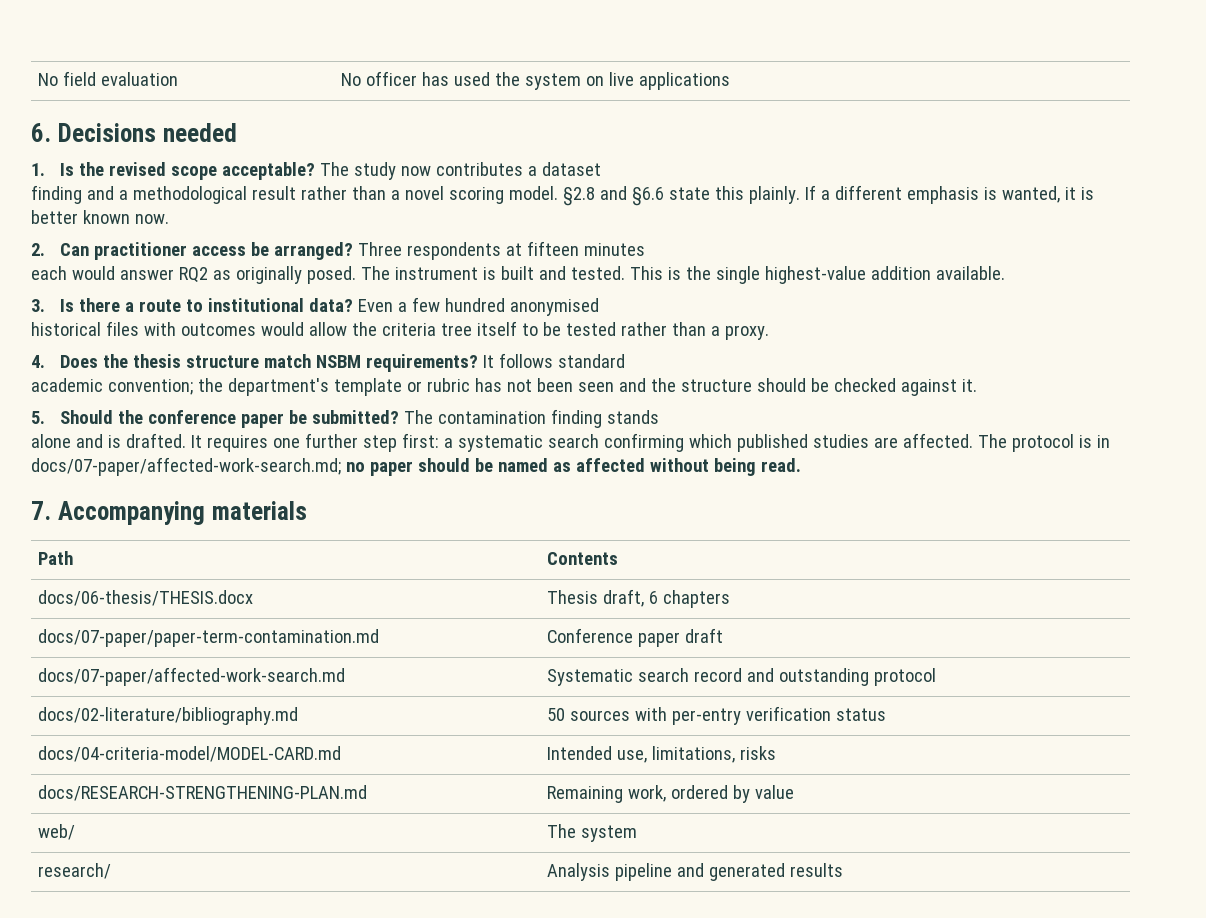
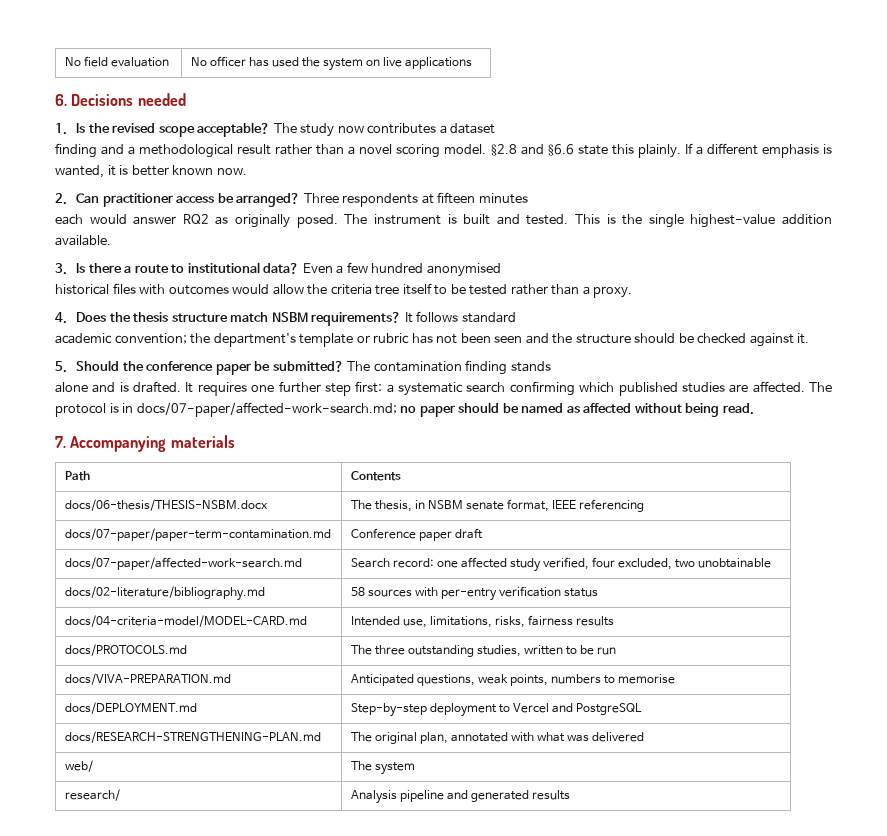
- docs/06-thesis/THESIS.docx | Thesis draft, 6 chapters
+ docs/06-thesis/THESIS-NSBM.docx | The thesis, in NSBM senate format, IEEE referencing
- docs/07-paper/affected-work-search.md | Systematic search record and outstanding protocol
+ docs/07-paper/affected-work-search.md | Search record: one affected study verified, four excluded, two unobtainable
- docs/02-literature/bibliography.md | 50 sources with per-entry verification status
+ docs/02-literature/bibliography.md | 58 sources with per-entry verification status
- docs/04-criteria-model/MODEL-CARD.md | Intended use, limitations, risks
- docs/RESEARCH-STRENGTHENING-PLAN.md | Remaining work, ordered by value
+ docs/04-criteria-model/MODEL-CARD.md | Intended use, limitations, risks, fairness results
+ docs/PROTOCOLS.md | The three outstanding studies, written to be run
+ docs/VIVA-PREPARATION.md | Anticipated questions, weak points, numbers to memorise
+ docs/DEPLOYMENT.md | Step-by-step deployment to Vercel and PostgreSQL
+ docs/RESEARCH-STRENGTHENING-PLAN.md | The original plan, annotated with what was delivered

